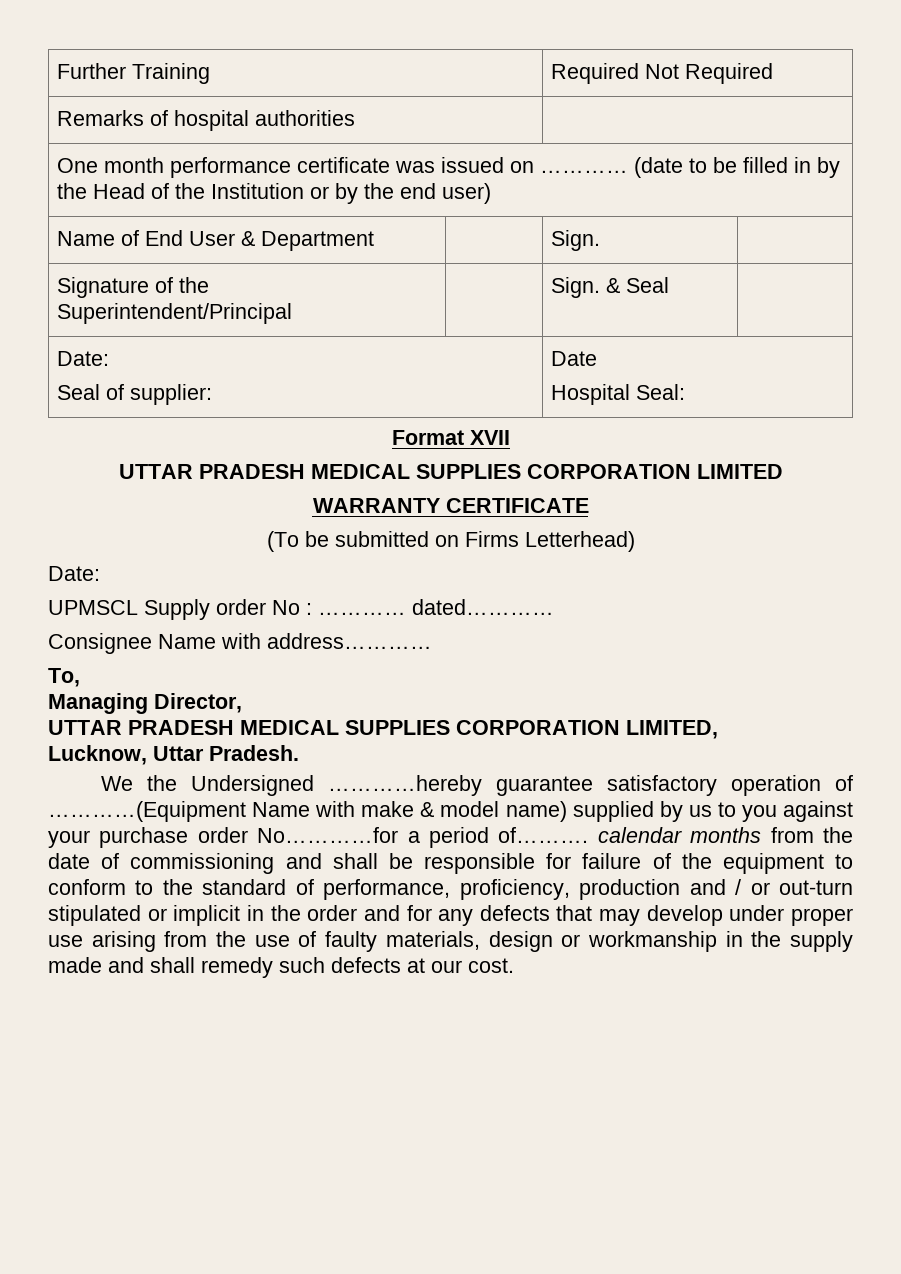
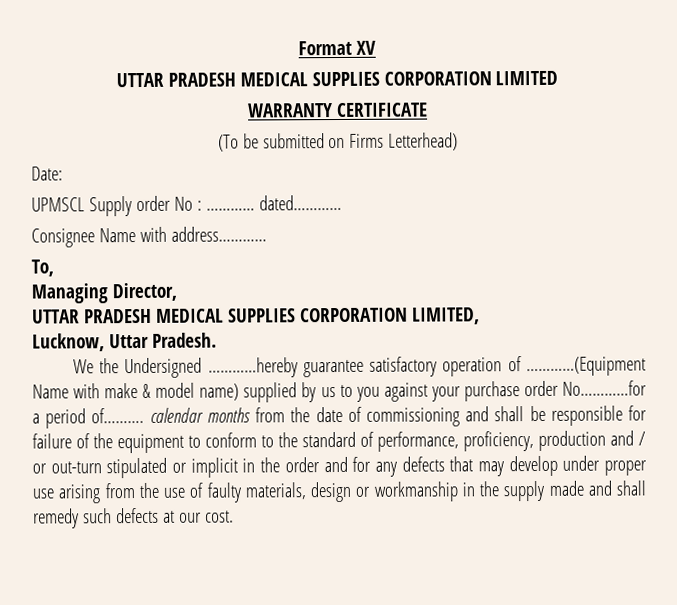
- Further Training | Required Not Required
- Remarks of hospital authorities |
- One month performance certificate was issued on ………… (date to be filled in by the Head of the Institution or by the end user)
- Name of End User & Department | | Sign. |
- Signature of the Superintendent/Principal | | Sign. & Seal |
- Date:
- Seal of supplier: | Date
- Hospital Seal:
- Format XVII
+ Format XV

